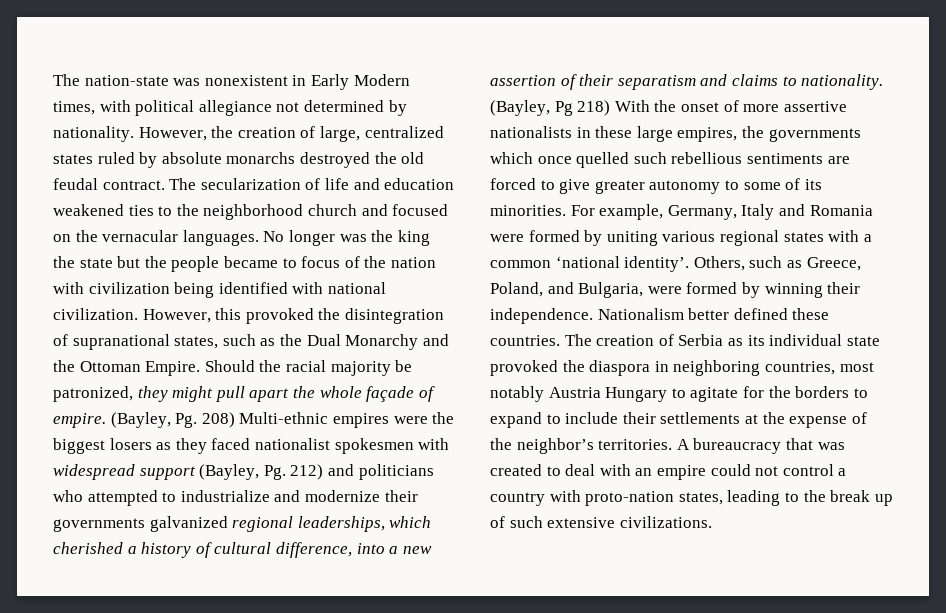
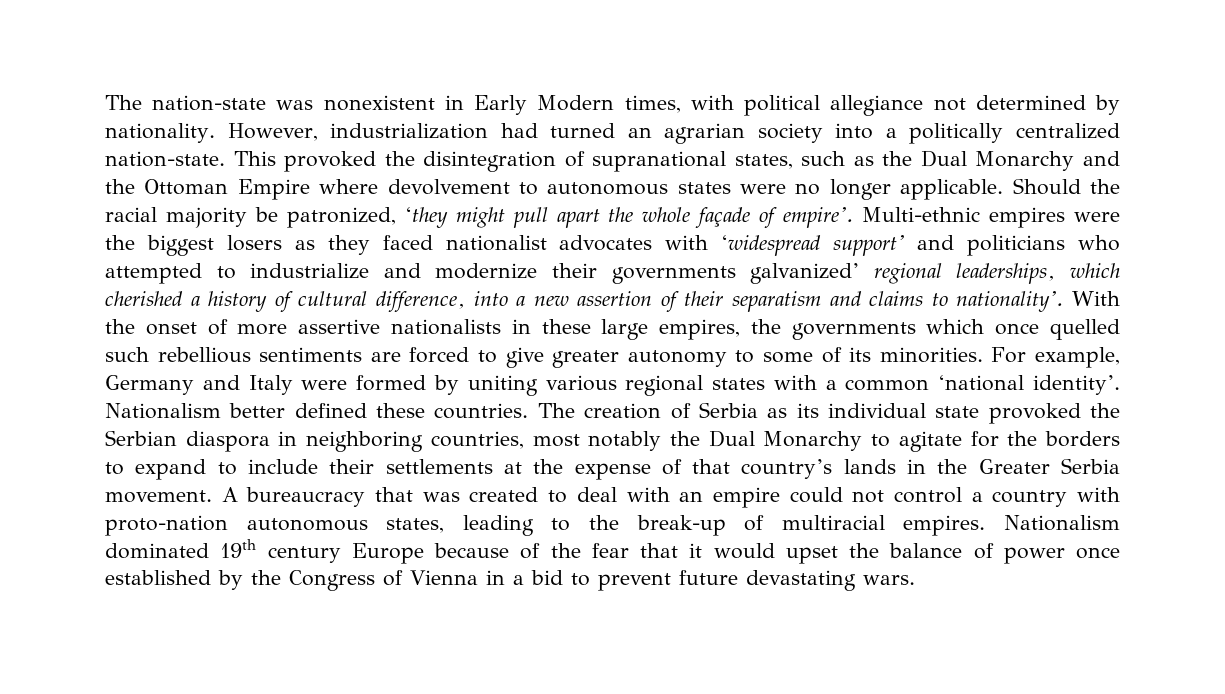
- However, the creation of large, centralized states ruled by absolute monarchs destroyed the old feudal contract. The secularization of life and education weakened ties to the neighborhood church and focused on the vernacular languages. No longer was the king the state but the people became to focus of the nation with civilization being identified with national civilization. However, this provoked the disintegration of supranational states, such as the Dual Monarchy and the Ottoman Empire.
+ However, industrialization had turned an agrarian society into a politically centralized nation-state. This provoked the disintegration of supranational states, such as the Dual Monarchy and the Ottoman Empire where devolvement to autonomous states were no longer applicable.
- Should the racial majority be patronized, they might pull apart the whole façade of empire. (Bayley, Pg. 208) Multi-ethnic empires were the biggest losers as they faced nationalist spokesmen with widespread support (Bayley, Pg. 212) and politicians who attempted to industrialize and modernize their governments galvanized regional leaderships, which cherished a history of cultural difference, into a new assertion of their separatism and claims to nationality. (Bayley, Pg 218) With the onset of more assertive nationalists in these large empires, the governments which once quelled such rebellious sentiments are forced to give greater autonomy to some of its minorities.
+ Should the racial majority be patronized, ‘they might pull apart the whole façade of empire’. Multi-ethnic empires were the biggest losers as they faced nationalist advocates with ‘widespread support’ and politicians who attempted to industrialize and modernize their governments galvanized’ regional leaderships, which cherished a history of cultural difference, into a new assertion of their separatism and claims to nationality’. With the onset of more assertive nationalists in these large empires, the governments which once quelled such rebellious sentiments are forced to give greater autonomy to some of its minorities.
- For example, Germany, Italy and Romania were formed by uniting various regional states with a common ‘national identity’.
+ For example, Germany and Italy were formed by uniting various regional states with a common ‘national identity’.
- Others, such as Greece, Poland, and Bulgaria, were formed by winning their independence.
- The creation of Serbia as its individual state provoked the diaspora in neighboring countries, most notably Austria Hungary to agitate for the borders to expand to include their settlements at the expense of the neighbor’s territories.
+ The creation of Serbia as its individual state provoked the Serbian diaspora in neighboring countries, most notably the Dual Monarchy to agitate for the borders to expand to include their settlements at the expense of that country’s lands in the Greater Serbia movement.
- A bureaucracy that was created to deal with an empire could not control a country with proto-nation states, leading to the break up of such extensive civilizations.
+ A bureaucracy that was created to deal with an empire could not control a country with proto-nation autonomous states, leading to the break-up of multiracial empires. Nationalism dominated 19th century Europe because of the fear that it would upset the balance of power once established by the Congress of Vienna in a bid to prevent future devastating wars.

